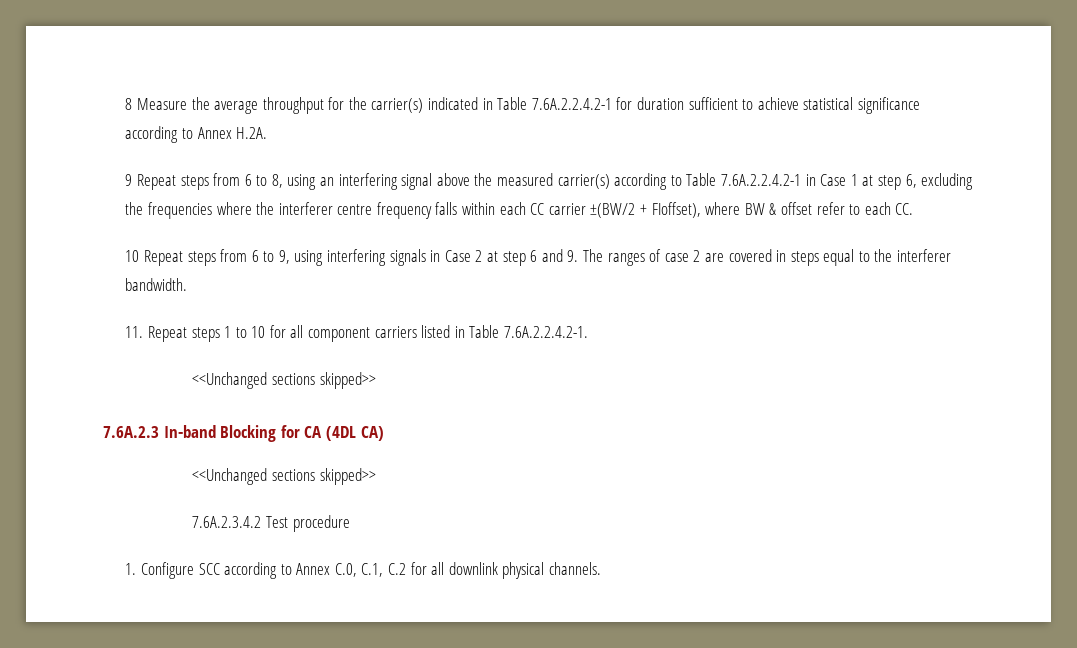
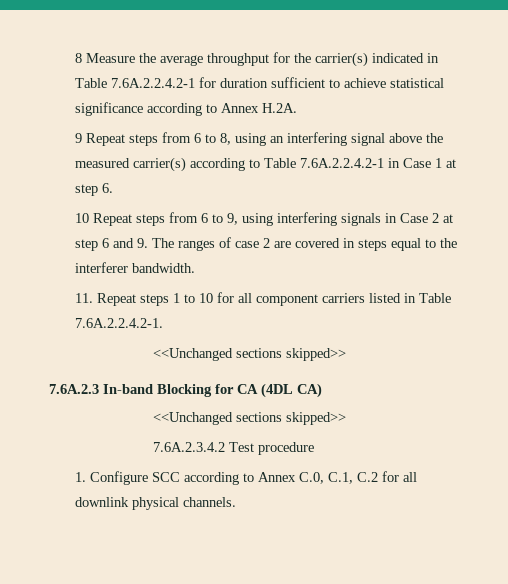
- 9 Repeat steps from 6 to 8, using an interfering signal above the measured carrier(s) according to Table 7.6A.2.2.4.2-1 in Case 1 at step 6, excluding the frequencies where the interferer centre frequency falls within each CC carrier ±(BW/2 + FIoffset), where BW & offset refer to each CC.
+ 9 Repeat steps from 6 to 8, using an interfering signal above the measured carrier(s) according to Table 7.6A.2.2.4.2-1 in Case 1 at step 6.

